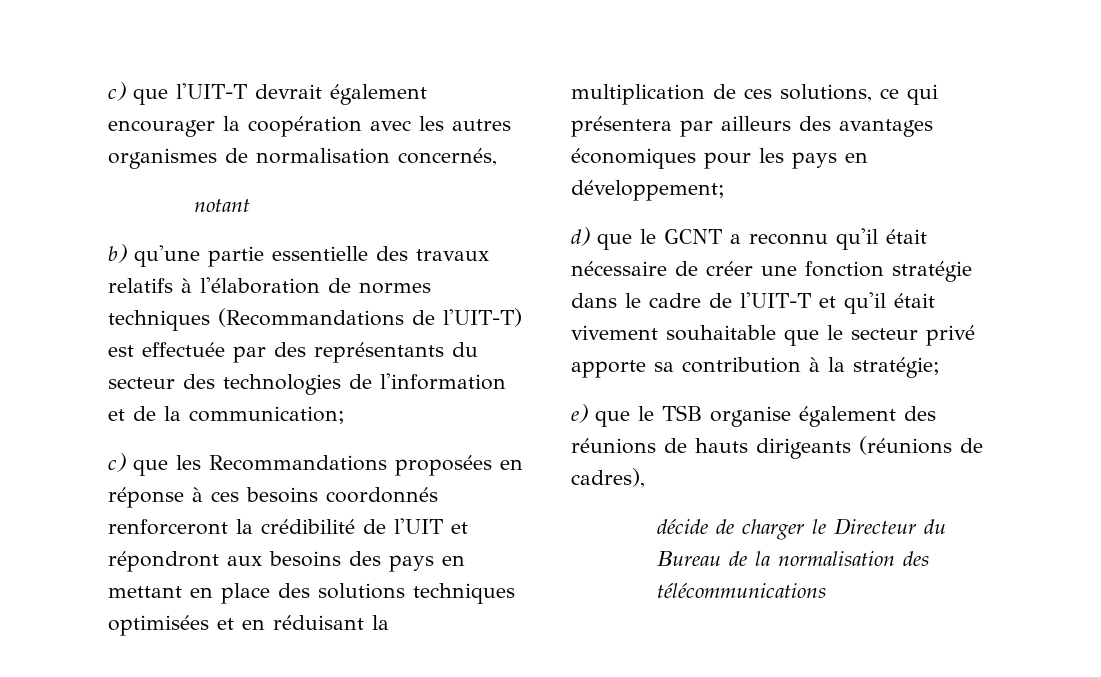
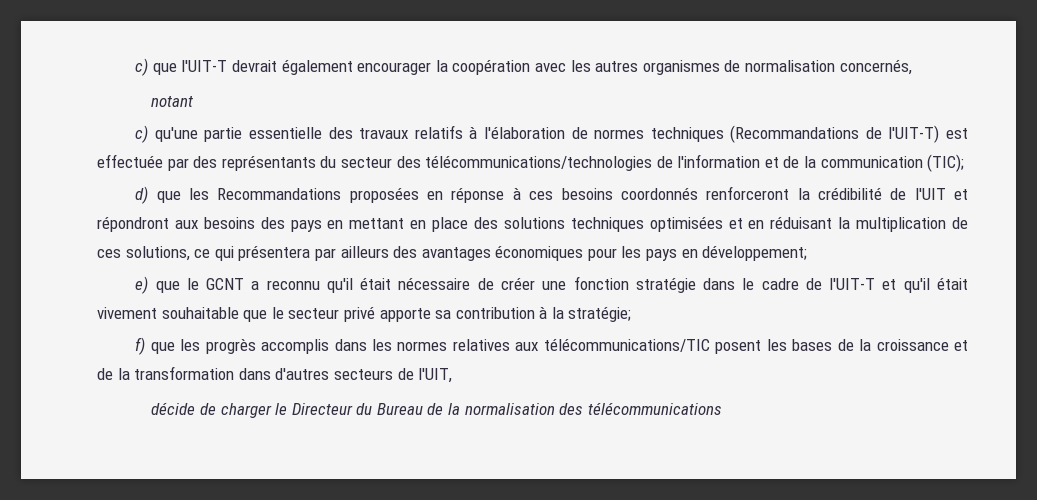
- b) qu'une partie essentielle des travaux relatifs à l'élaboration de normes techniques (Recommandations de l'UIT-T) est effectuée par des représentants du secteur des technologies de l'information et de la communication;
- c) que les Recommandations proposées en réponse à ces besoins coordonnés renforceront la crédibilité de l'UIT et répondront aux besoins des pays en mettant en place des solutions techniques optimisées et en réduisant la multiplication de ces solutions, ce qui présentera par ailleurs des avantages économiques pour les pays en développement;
+ c) qu'une partie essentielle des travaux relatifs à l'élaboration de normes techniques (Recommandations de l'UIT-T) est effectuée par des représentants du secteur des télécommunications/technologies de l'information et de la communication (TIC);
+ d) que les Recommandations proposées en réponse à ces besoins coordonnés renforceront la crédibilité de l'UIT et répondront aux besoins des pays en mettant en place des solutions techniques optimisées et en réduisant la multiplication de ces solutions, ce qui présentera par ailleurs des avantages économiques pour les pays en développement;
- d) que le GCNT a reconnu qu'il était nécessaire de créer une fonction stratégie dans le cadre de l'UIT-T et qu'il était vivement souhaitable que le secteur privé apporte sa contribution à la stratégie;
+ e) que le GCNT a reconnu qu'il était nécessaire de créer une fonction stratégie dans le cadre de l'UIT-T et qu'il était vivement souhaitable que le secteur privé apporte sa contribution à la stratégie;
- e) que le TSB organise également des réunions de hauts dirigeants (réunions de cadres),
+ f) que les progrès accomplis dans les normes relatives aux télécommunications/TIC posent les bases de la croissance et de la transformation dans d'autres secteurs de l'UIT,

